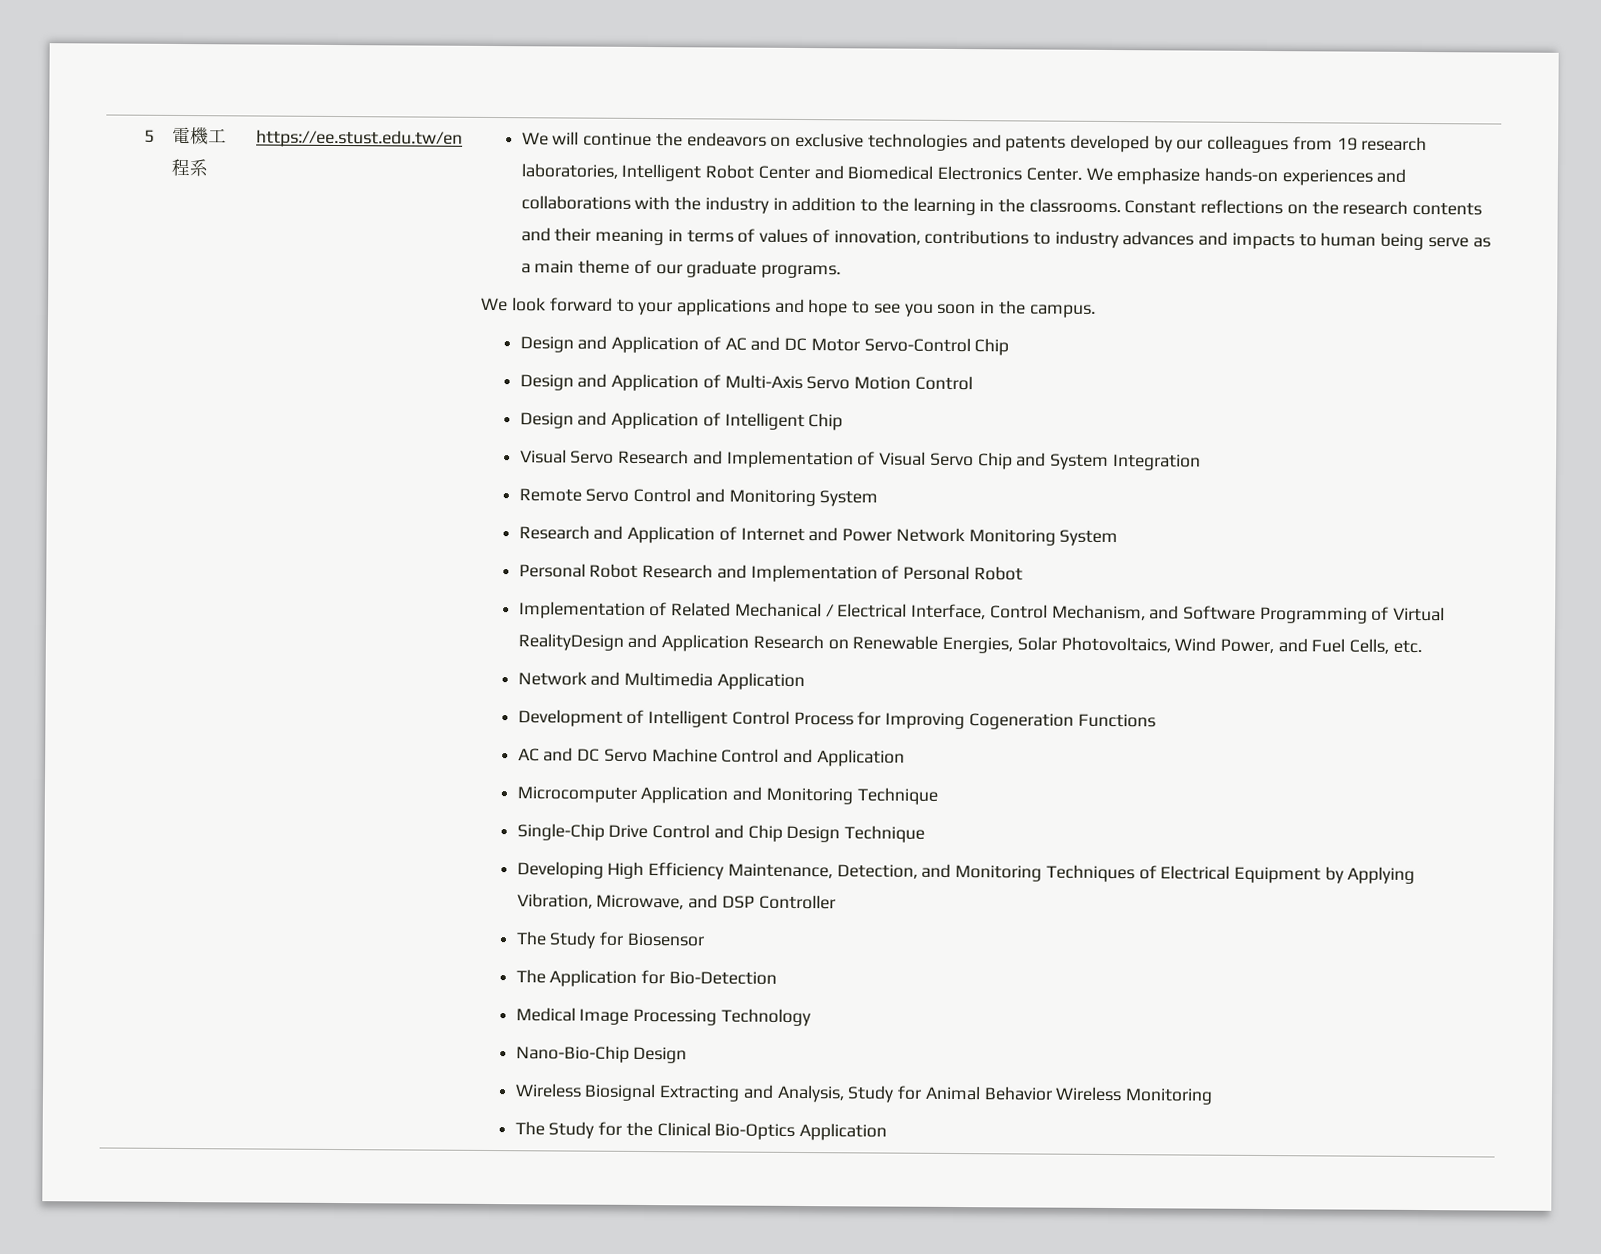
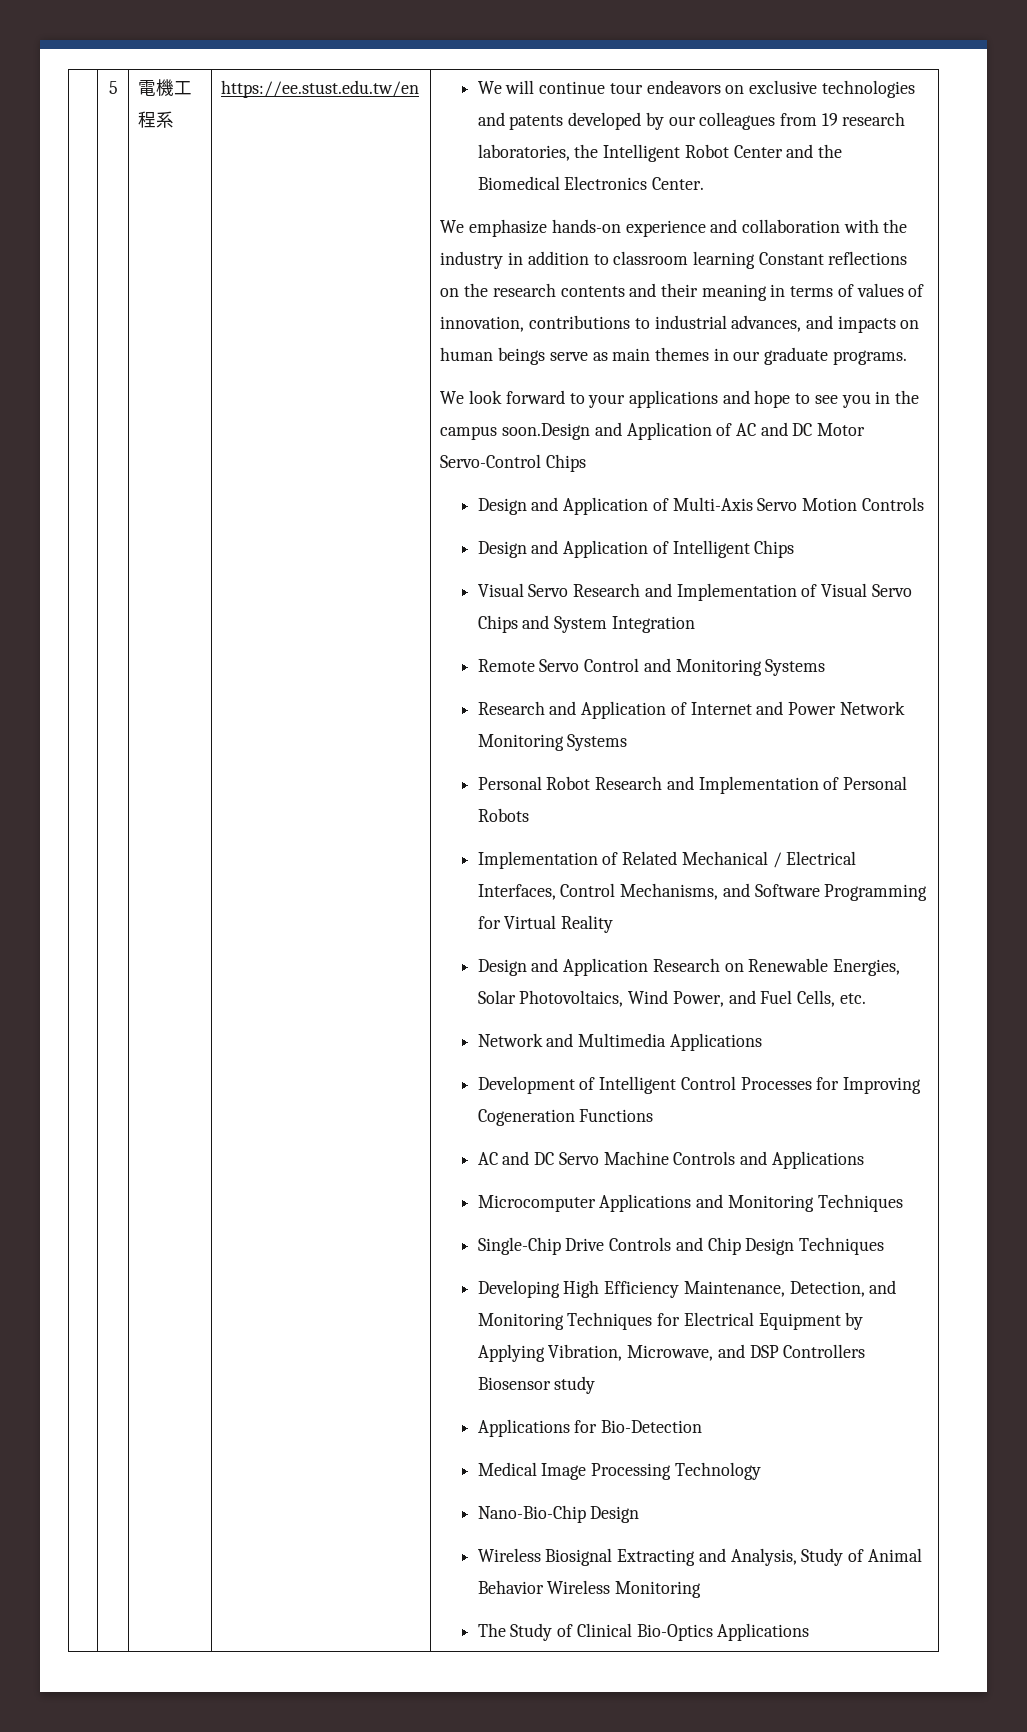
- We will continue the endeavors on exclusive technologies and patents developed by our colleagues from 19 research laboratories, Intelligent Robot Center and Biomedical Electronics Center. We emphasize hands-on experiences and collaborations with the industry in addition to the learning in the classrooms. Constant reflections on the research contents and their meaning in terms of values of innovation, contributions to industry advances and impacts to human being serve as a main theme of our graduate programs.
+ We will continue tour endeavors on exclusive technologies and patents developed by our colleagues from 19 research laboratories, the Intelligent Robot Center and the Biomedical Electronics Center.
+ We emphasize hands-on experience and collaboration with the industry in addition to classroom learning Constant reflections on the research contents and their meaning in terms of values of innovation, contributions to industrial advances, and impacts on human beings serve as main themes in our graduate programs.
- We look forward to your applications and hope to see you soon in the campus.
- Design and Application of AC and DC Motor Servo-Control Chip
+ We look forward to your applications and hope to see you in the campus soon.Design and Application of AC and DC Motor Servo-Control Chips
- Design and Application of Multi-Axis Servo Motion Control
+ Design and Application of Multi-Axis Servo Motion Controls
- Design and Application of Intelligent Chip
+ Design and Application of Intelligent Chips
- Visual Servo Research and Implementation of Visual Servo Chip and System Integration
+ Visual Servo Research and Implementation of Visual Servo Chips and System Integration
- Remote Servo Control and Monitoring System
+ Remote Servo Control and Monitoring Systems
- Research and Application of Internet and Power Network Monitoring System
+ Research and Application of Internet and Power Network Monitoring Systems
- Personal Robot Research and Implementation of Personal Robot
+ Personal Robot Research and Implementation of Personal Robots
- Implementation of Related Mechanical / Electrical Interface, Control Mechanism, and Software Programming of Virtual RealityDesign and Application Research on Renewable Energies, Solar Photovoltaics, Wind Power, and Fuel Cells, etc.
+ Implementation of Related Mechanical / Electrical Interfaces, Control Mechanisms, and Software Programming for Virtual Reality
+ Design and Application Research on Renewable Energies, Solar Photovoltaics, Wind Power, and Fuel Cells, etc.
- Network and Multimedia Application
+ Network and Multimedia Applications
- Development of Intelligent Control Process for Improving Cogeneration Functions
+ Development of Intelligent Control Processes for Improving Cogeneration Functions
- AC and DC Servo Machine Control and Application
+ AC and DC Servo Machine Controls and Applications
- Microcomputer Application and Monitoring Technique
+ Microcomputer Applications and Monitoring Techniques
- Single-Chip Drive Control and Chip Design Technique
+ Single-Chip Drive Controls and Chip Design Techniques
- Developing High Efficiency Maintenance, Detection, and Monitoring Techniques of Electrical Equipment by Applying Vibration, Microwave, and DSP Controller
- The Study for Biosensor
- The Application for Bio-Detection
+ Developing High Efficiency Maintenance, Detection, and Monitoring Techniques for Electrical Equipment by Applying Vibration, Microwave, and DSP Controllers Biosensor study
+ Applications for Bio-Detection
- Wireless Biosignal Extracting and Analysis, Study for Animal Behavior Wireless Monitoring
+ Wireless Biosignal Extracting and Analysis, Study of Animal Behavior Wireless Monitoring
- The Study for the Clinical Bio-Optics Application
+ The Study of Clinical Bio-Optics Applications

